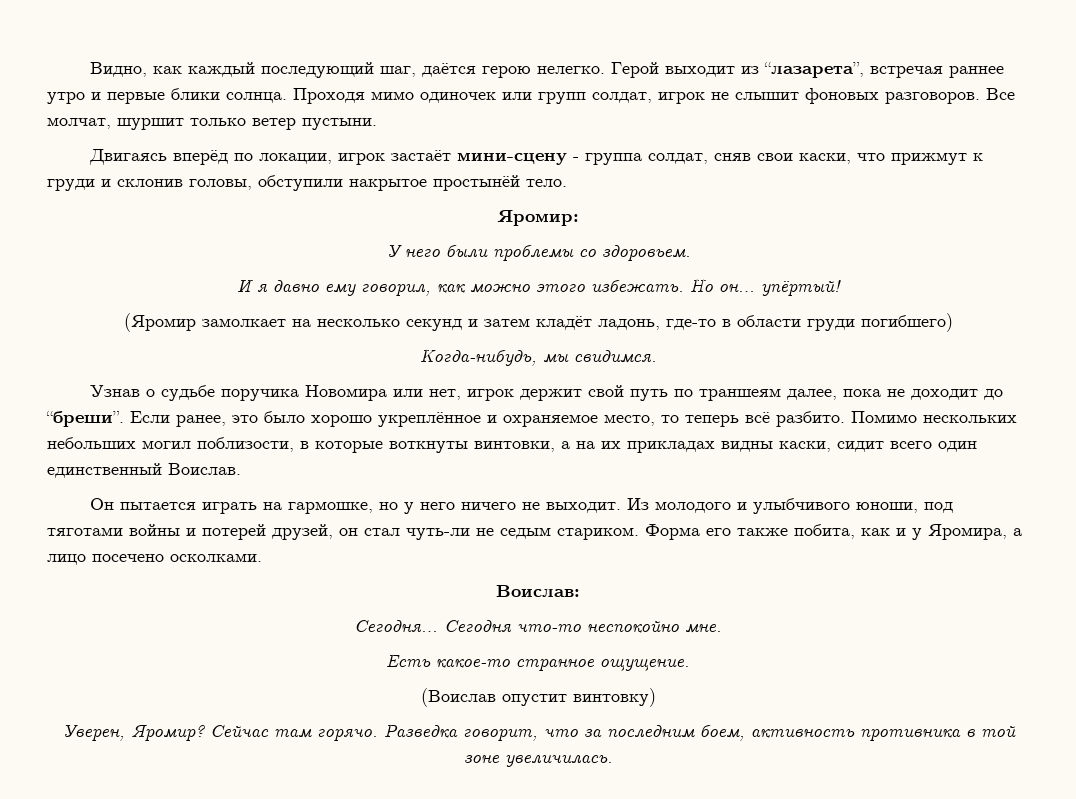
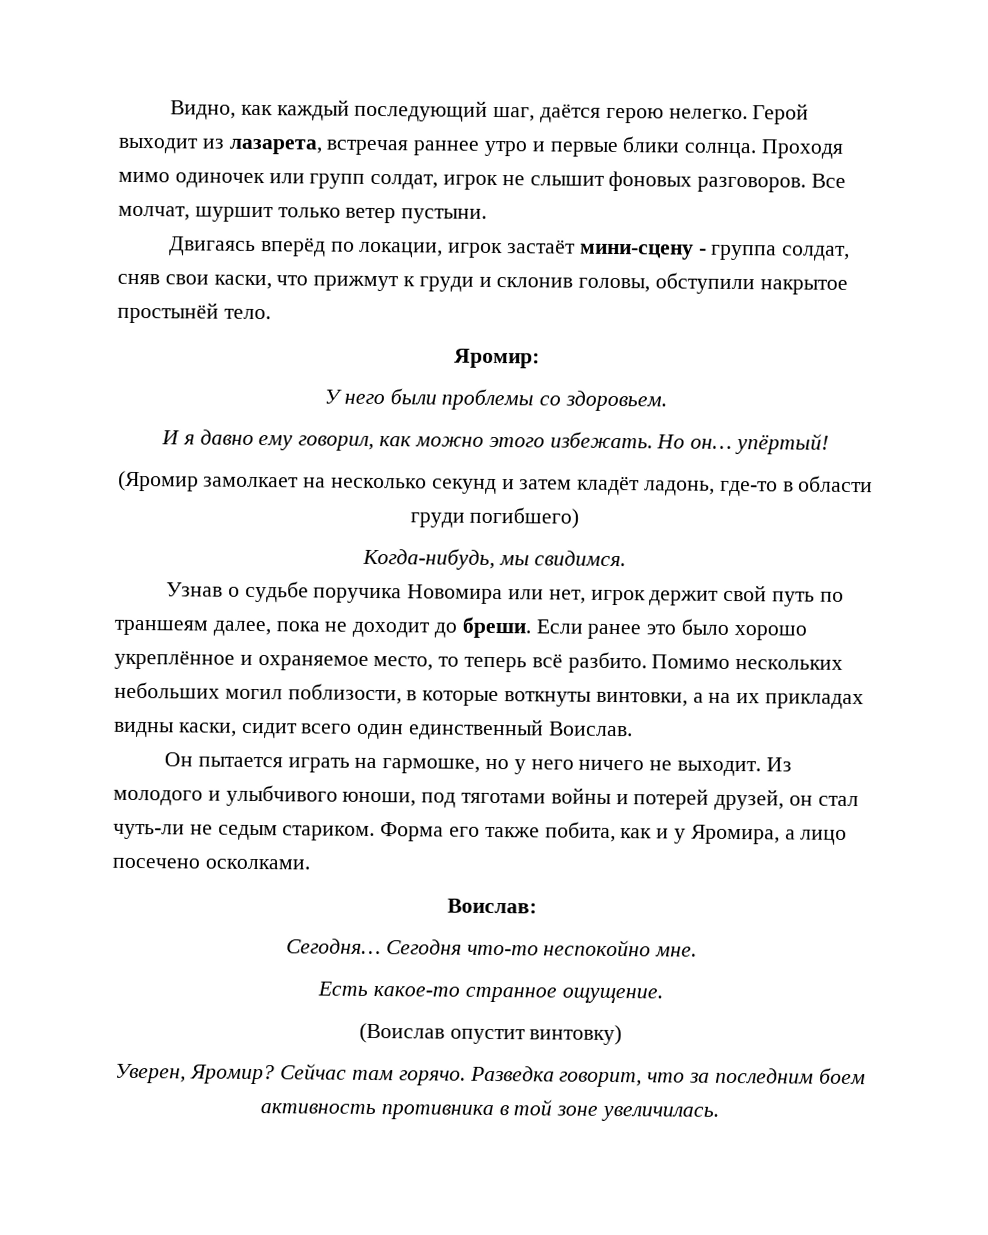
- Герой выходит из “лазарета”, встречая раннее утро и первые блики солнца.
+ Герой выходит из лазарета, встречая раннее утро и первые блики солнца.
- Узнав о судьбе поручика Новомира или нет, игрок держит свой путь по траншеям далее, пока не доходит до “бреши”. Если ранее, это было хорошо укреплённое и охраняемое место, то теперь всё разбито.
+ Узнав о судьбе поручика Новомира или нет, игрок держит свой путь по траншеям далее, пока не доходит до бреши. Если ранее это было хорошо укреплённое и охраняемое место, то теперь всё разбито.
- Разведка говорит, что за последним боем, активность противника в той зоне увеличилась.
+ Разведка говорит, что за последним боем активность противника в той зоне увеличилась.

